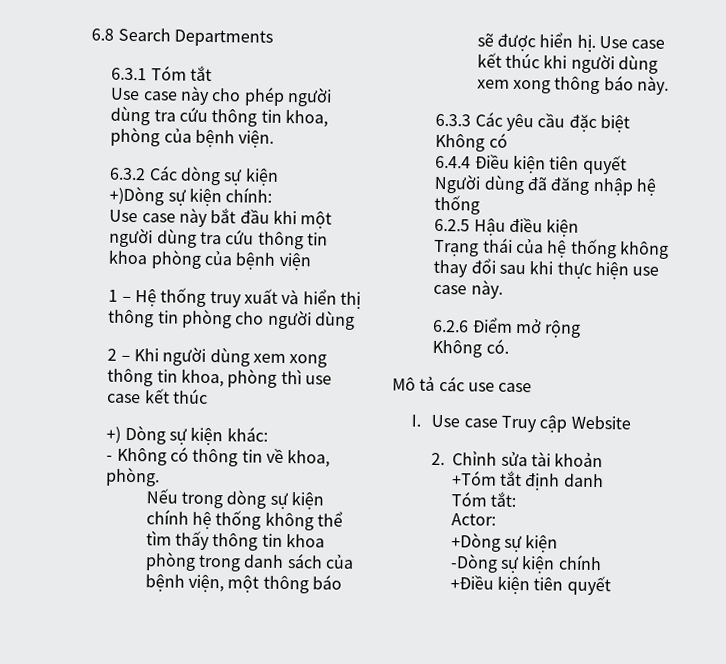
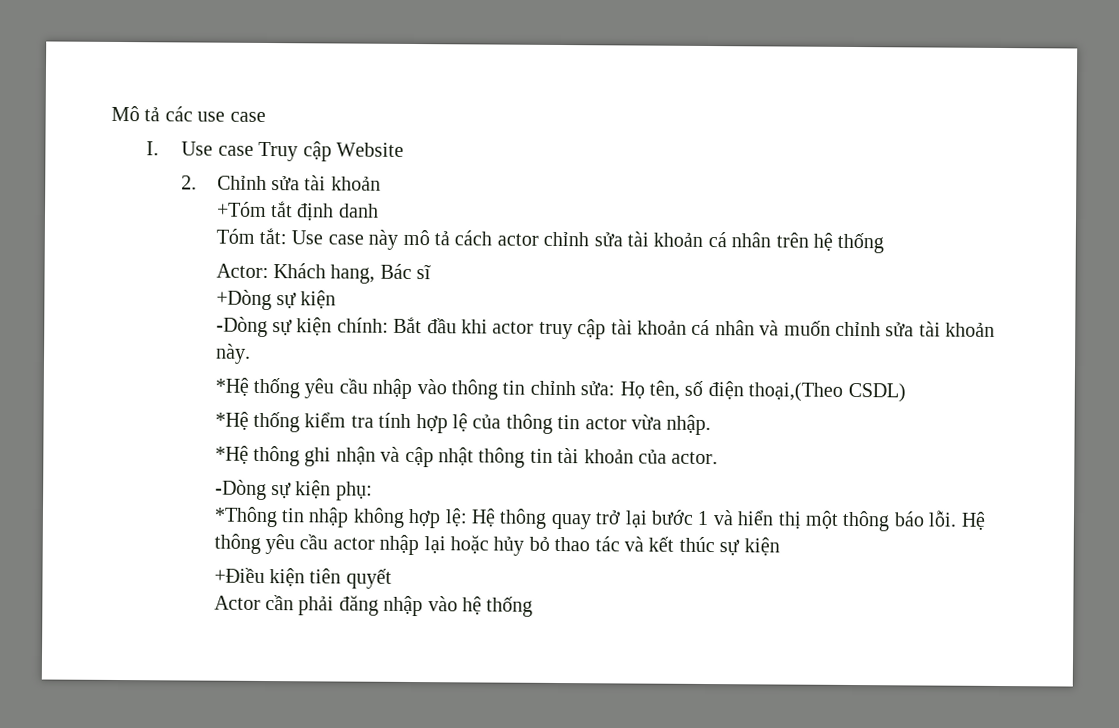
- 6.8 Search Departments
- 6.3.1 Tóm tắt
- Use case này cho phép người dùng tra cứu thông tin khoa, phòng của bệnh viện.
- 6.3.2 Các dòng sự kiện
- +)Dòng sự kiện chính:
- Use case này bắt đầu khi một người dùng tra cứu thông tin khoa phòng của bệnh viện
- 1 – Hệ thống truy xuất và hiển thị thông tin phòng cho người dùng
- 2 – Khi người dùng xem xong thông tin khoa, phòng thì use case kết thúc
- +) Dòng sự kiện khác:
- - Không có thông tin về khoa, phòng.
- Nếu trong dòng sự kiện chính hệ thống không thể tìm thấy thông tin khoa phòng trong danh sách của bệnh viện, một thông báo sẽ được hiển hị. Use case kết thúc khi người dùng xem xong thông báo này.
- 6.3.3 Các yêu cầu đặc biệt
- Không có
- 6.4.4 Điều kiện tiên quyết
- Người dùng đã đăng nhập hệ thống
- 6.2.5 Hậu điều kiện
- Trạng thái của hệ thống không thay đổi sau khi thực hiện use case này.
- 6.2.6 Điểm mở rộng
- Không có.
- Tóm tắt:
- Actor:
+ Tóm tắt: Use case này mô tả cách actor chỉnh sửa tài khoản cá nhân trên hệ thống
+ Actor: Khách hang, Bác sĩ
- -Dòng sự kiện chính
+ -Dòng sự kiện chính: Bắt đầu khi actor truy cập tài khoản cá nhân và muốn chỉnh sửa tài khoản này.
+ *Hệ thống yêu cầu nhập vào thông tin chỉnh sửa: Họ tên, số điện thoại,(Theo CSDL)
+ *Hệ thống kiểm tra tính hợp lệ của thông tin actor vừa nhập.
+ *Hệ thông ghi nhận và cập nhật thông tin tài khoản của actor.
+ -Dòng sự kiện phụ:
+ *Thông tin nhập không hợp lệ: Hệ thông quay trở lại bước 1 và hiển thị một thông báo lỗi. Hệ thông yêu cầu actor nhập lại hoặc hủy bỏ thao tác và kết thúc sự kiện
  +Điều kiện tiên quyết
+ Actor cần phải đăng nhập vào hệ thống

